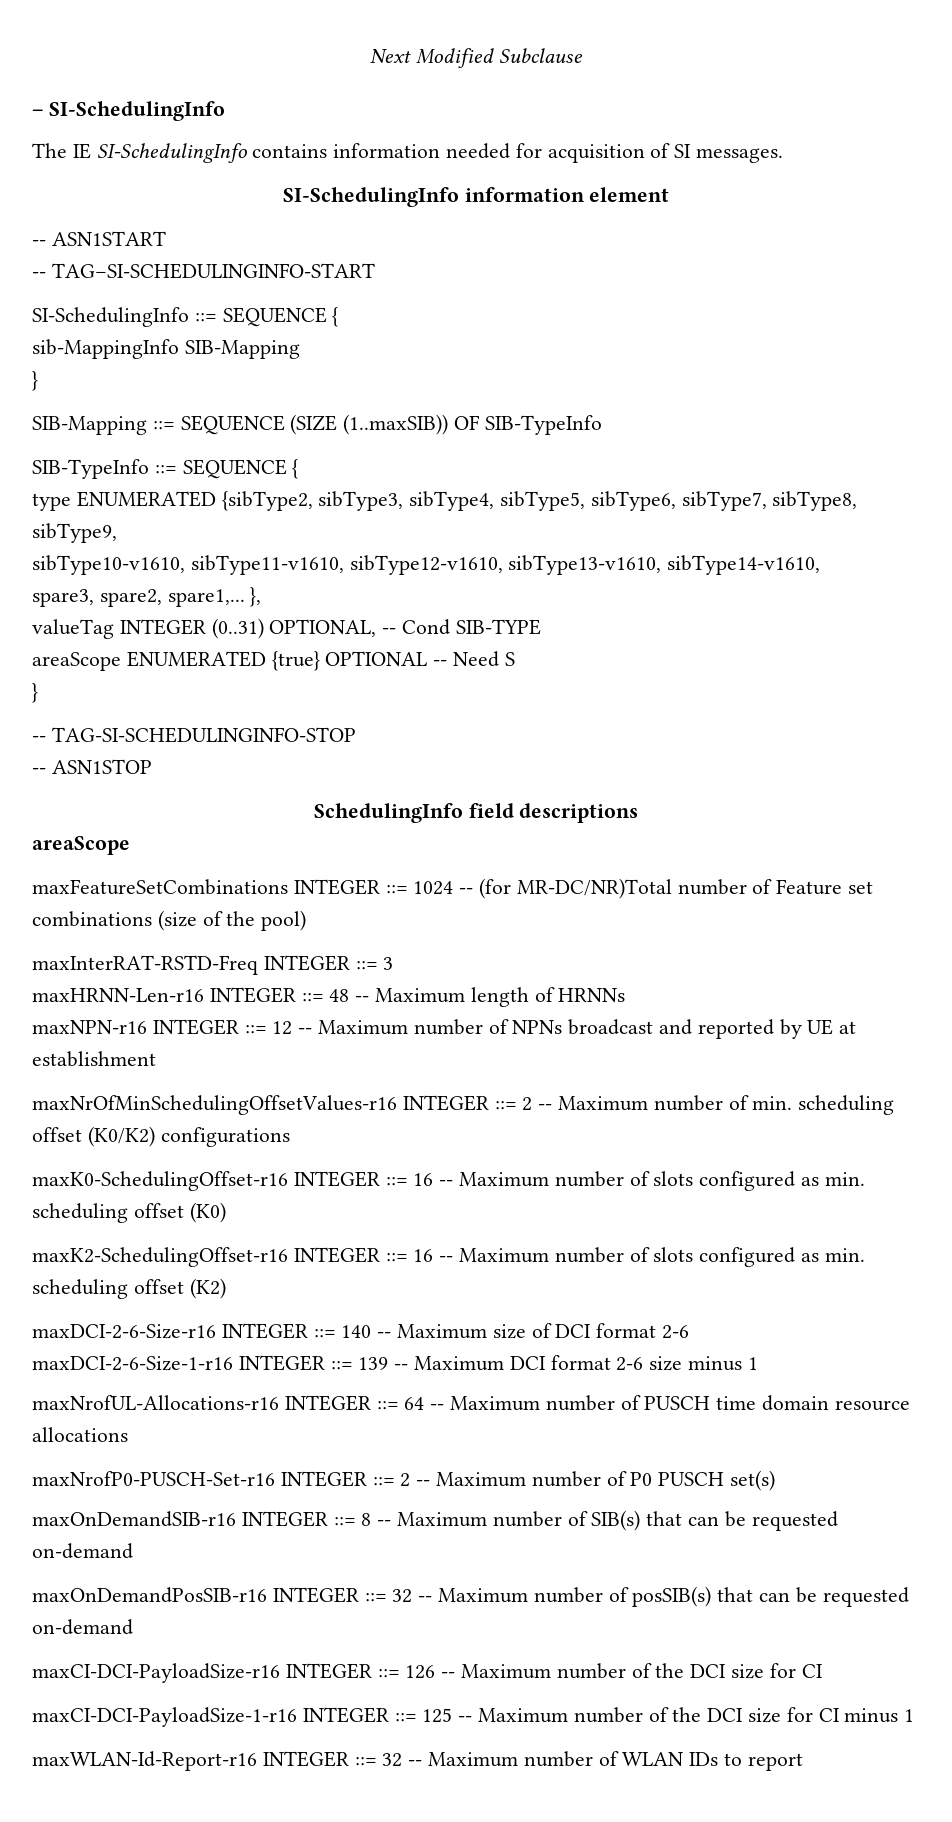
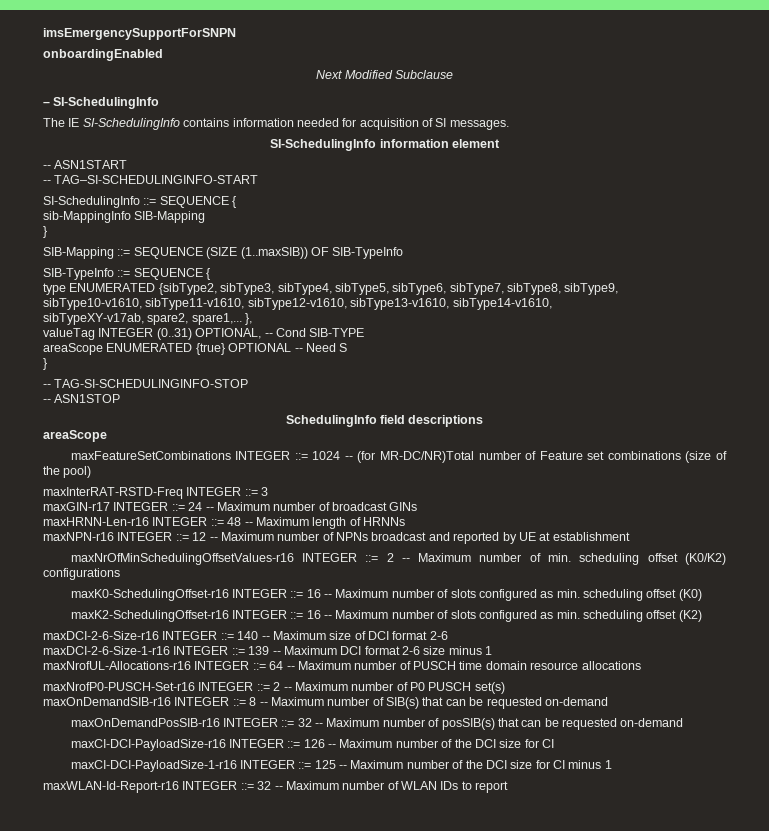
+ imsEmergencySupportForSNPN
+ onboardingEnabled
- spare3, spare2, spare1,...
+ sibTypeXY-v17ab, spare2, spare1,...
+ maxGIN-r17 INTEGER ::= 24 -- Maximum number of broadcast GINs

